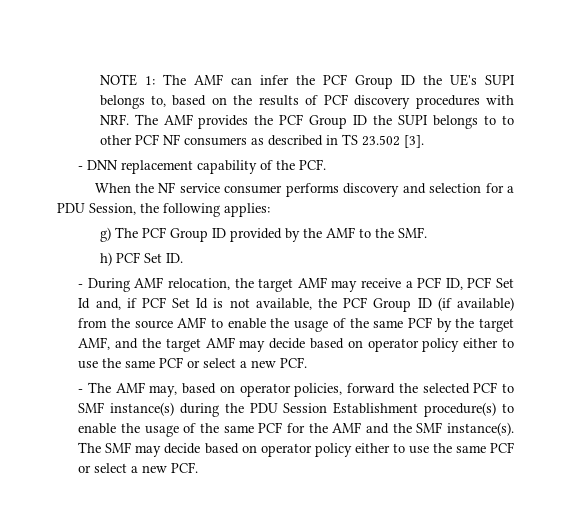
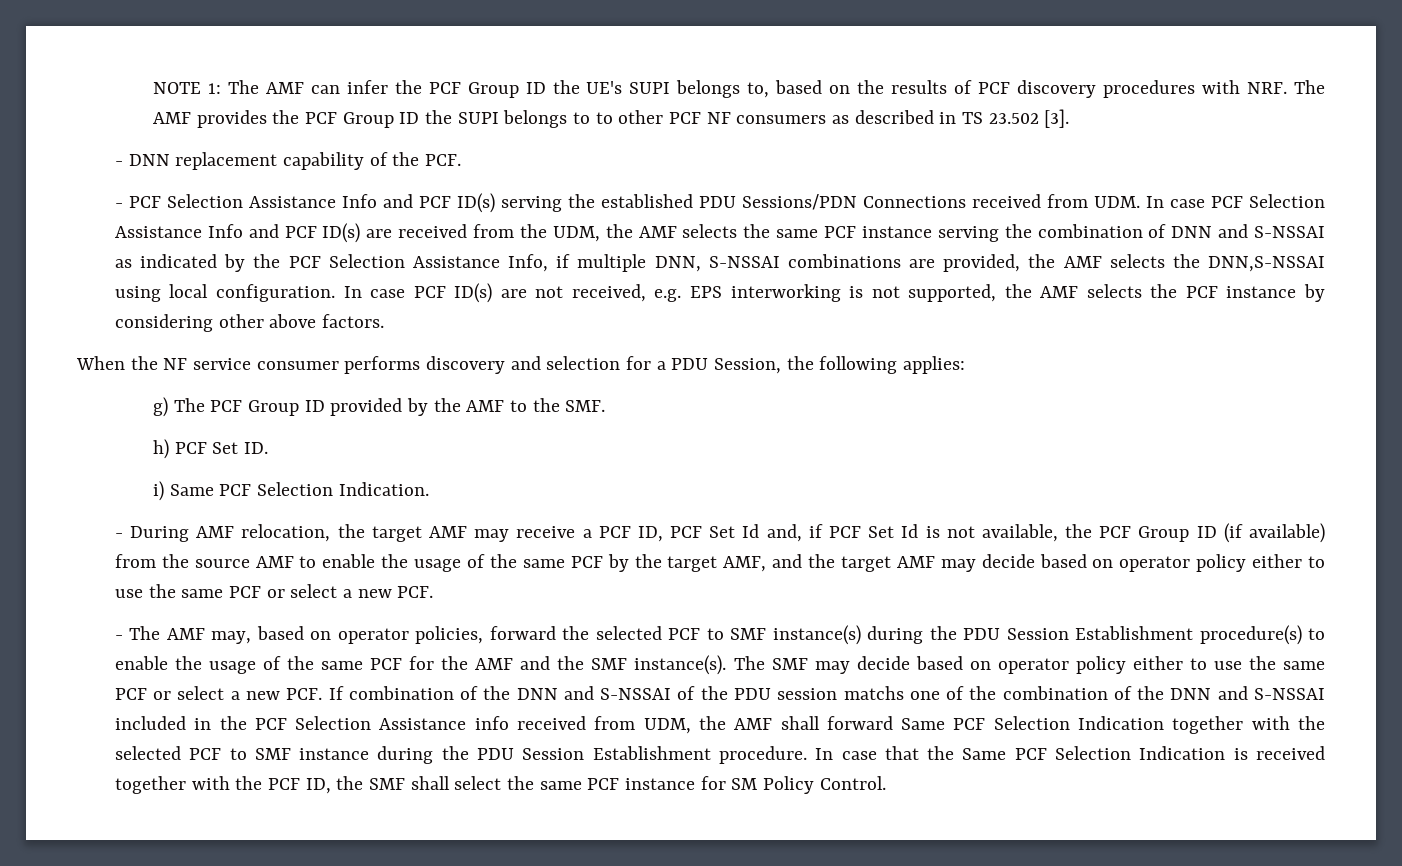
+ - PCF Selection Assistance Info and PCF ID(s) serving the established PDU Sessions/PDN Connections received from UDM. In case PCF Selection Assistance Info and PCF ID(s) are received from the UDM, the AMF selects the same PCF instance serving the combination of DNN and S-NSSAI as indicated by the PCF Selection Assistance Info, if multiple DNN, S-NSSAI combinations are provided, the AMF selects the DNN,S-NSSAI using local configuration. In case PCF ID(s) are not received, e.g. EPS interworking is not supported, the AMF selects the PCF instance by considering other above factors.
+ i) Same PCF Selection Indication.
- The SMF may decide based on operator policy either to use the same PCF or select a new PCF.
+ The SMF may decide based on operator policy either to use the same PCF or select a new PCF. If combination of the DNN and S-NSSAI of the PDU session matchs one of the combination of the DNN and S-NSSAI included in the PCF Selection Assistance info received from UDM, the AMF shall forward Same PCF Selection Indication together with the selected PCF to SMF instance during the PDU Session Establishment procedure. In case that the Same PCF Selection Indication is received together with the PCF ID, the SMF shall select the same PCF instance for SM Policy Control.

